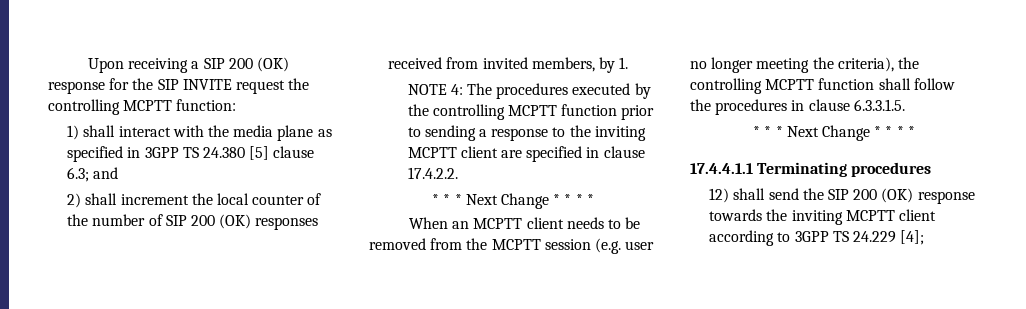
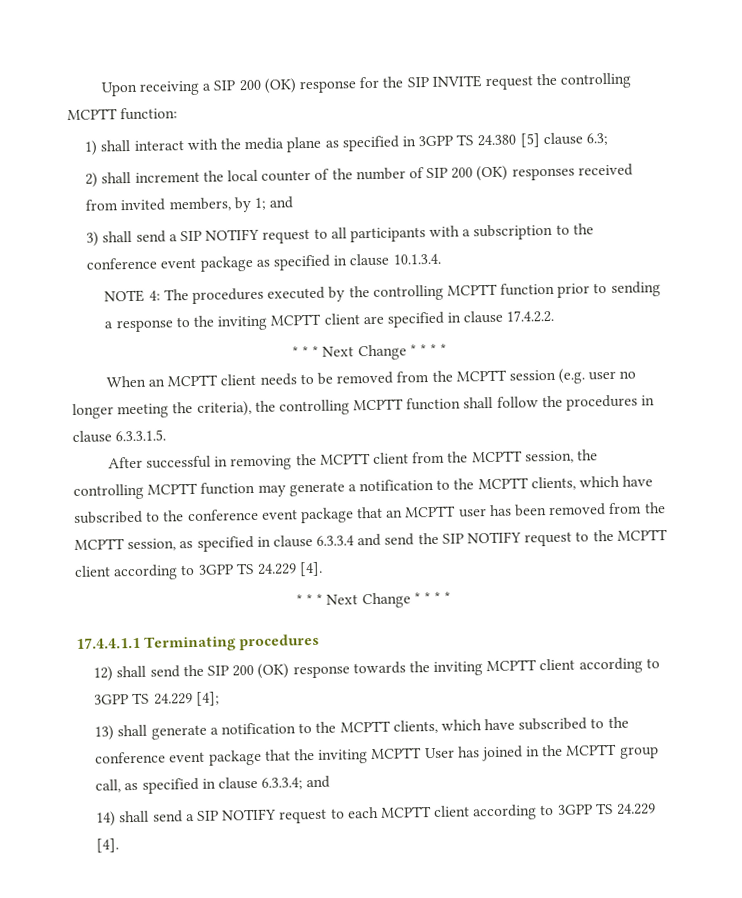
- 1) shall interact with the media plane as specified in 3GPP TS 24.380 [5] clause 6.3; and
+ 1) shall interact with the media plane as specified in 3GPP TS 24.380 [5] clause 6.3;
- 2) shall increment the local counter of the number of SIP 200 (OK) responses received from invited members, by 1.
+ 2) shall increment the local counter of the number of SIP 200 (OK) responses received from invited members, by 1; and
+ 3) shall send a SIP NOTIFY request to all participants with a subscription to the conference event package as specified in clause 10.1.3.4.
+ After successful in removing the MCPTT client from the MCPTT session, the controlling MCPTT function may generate a notification to the MCPTT clients, which have subscribed to the conference event package that an MCPTT user has been removed from the MCPTT session, as specified in clause 6.3.3.4 and send the SIP NOTIFY request to the MCPTT client according to 3GPP TS 24.229 [4].
+ 13) shall generate a notification to the MCPTT clients, which have subscribed to the conference event package that the inviting MCPTT User has joined in the MCPTT group call, as specified in clause 6.3.3.4; and
+ 14) shall send a SIP NOTIFY request to each MCPTT client according to 3GPP TS 24.229 [4].

